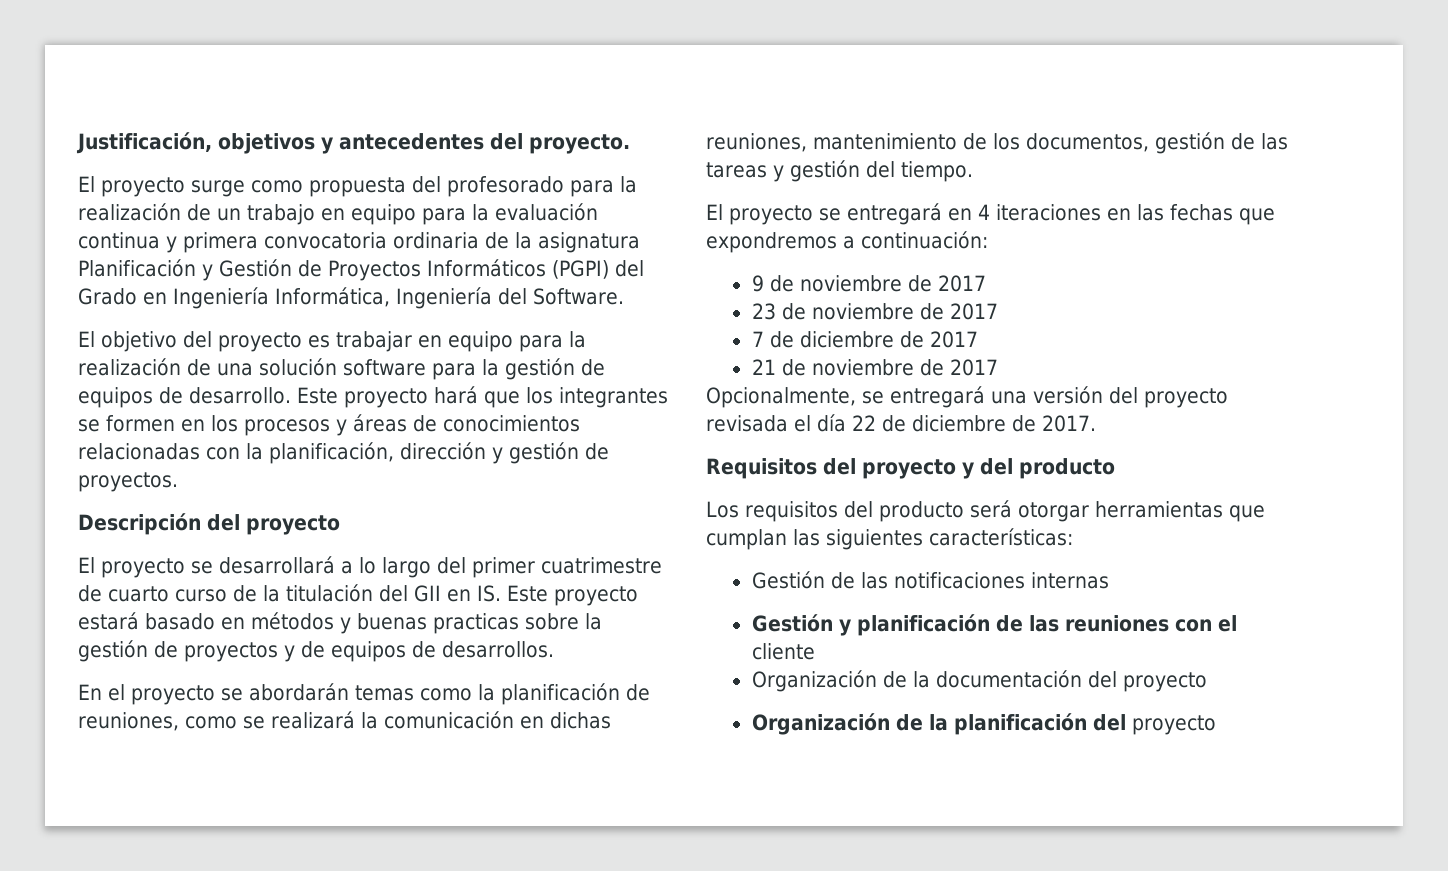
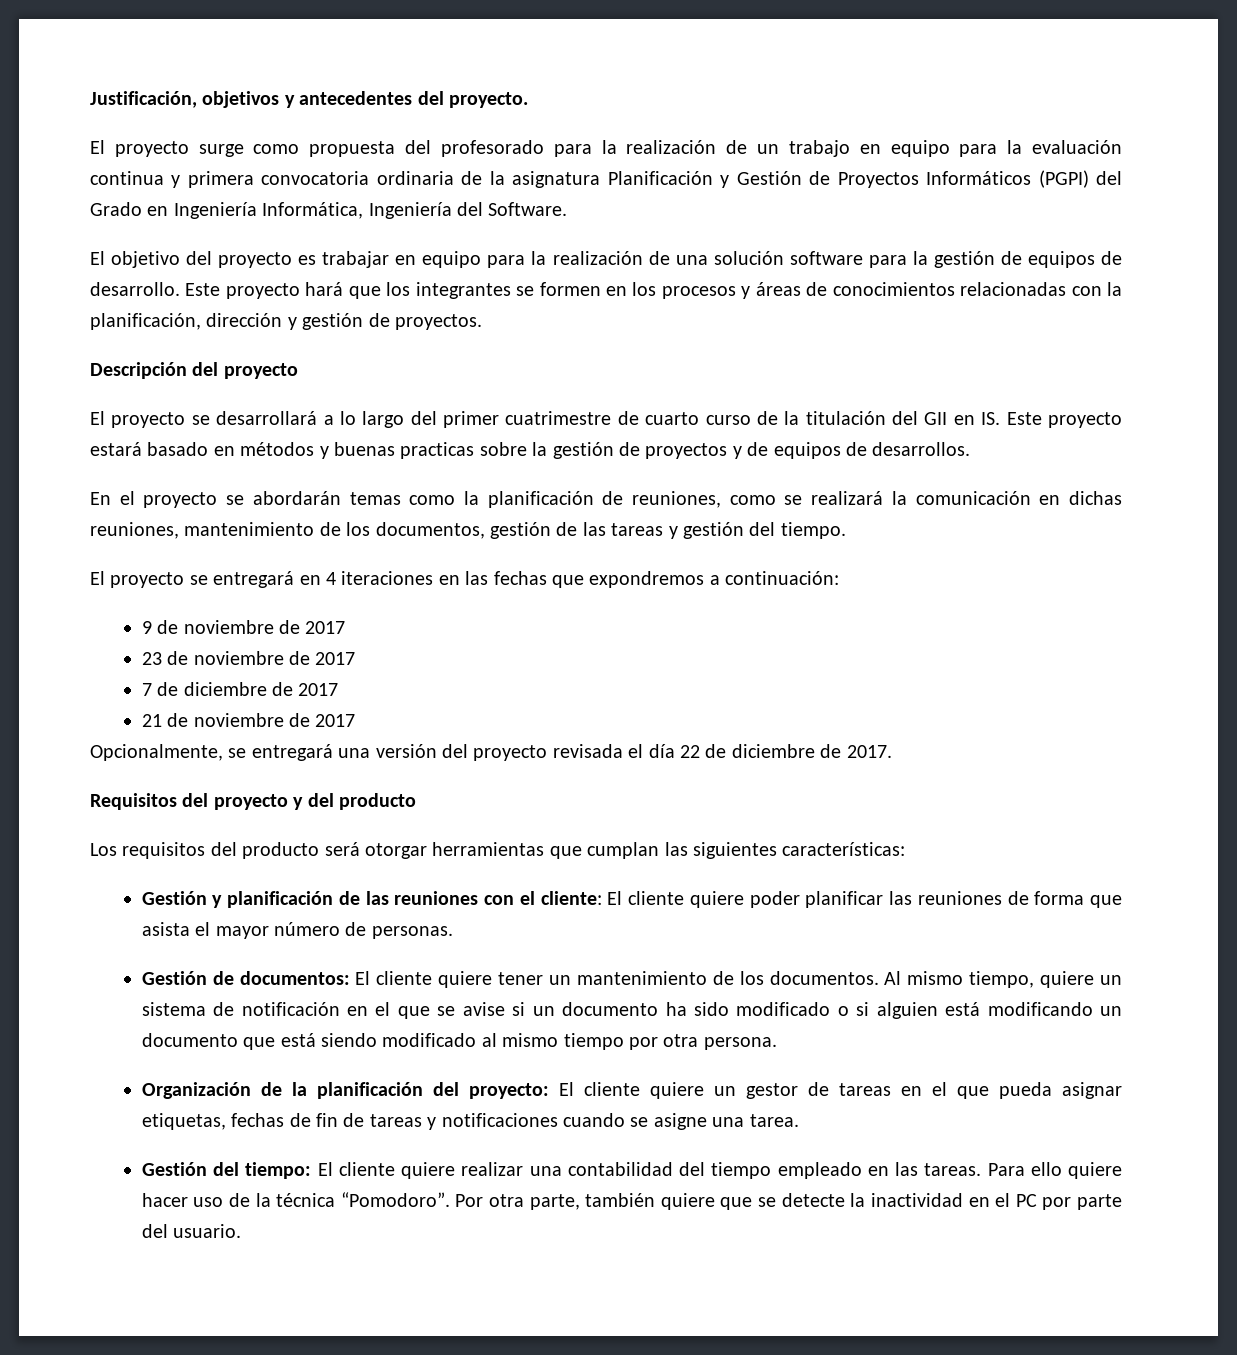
- Gestión de las notificaciones internas
- Gestión y planificación de las reuniones con el cliente
- Organización de la documentación del proyecto
+ Gestión y planificación de las reuniones con el cliente: El cliente quiere poder planificar las reuniones de forma que asista el mayor número de personas.
+ Gestión de documentos: El cliente quiere tener un mantenimiento de los documentos. Al mismo tiempo, quiere un sistema de notificación en el que se avise si un documento ha sido modificado o si alguien está modificando un documento que está siendo modificado al mismo tiempo por otra persona.
- Organización de la planificación del proyecto
+ Organización de la planificación del proyecto: El cliente quiere un gestor de tareas en el que pueda asignar etiquetas, fechas de fin de tareas y notificaciones cuando se asigne una tarea.
+ Gestión del tiempo: El cliente quiere realizar una contabilidad del tiempo empleado en las tareas. Para ello quiere hacer uso de la técnica “Pomodoro”. Por otra parte, también quiere que se detecte la inactividad en el PC por parte del usuario.

